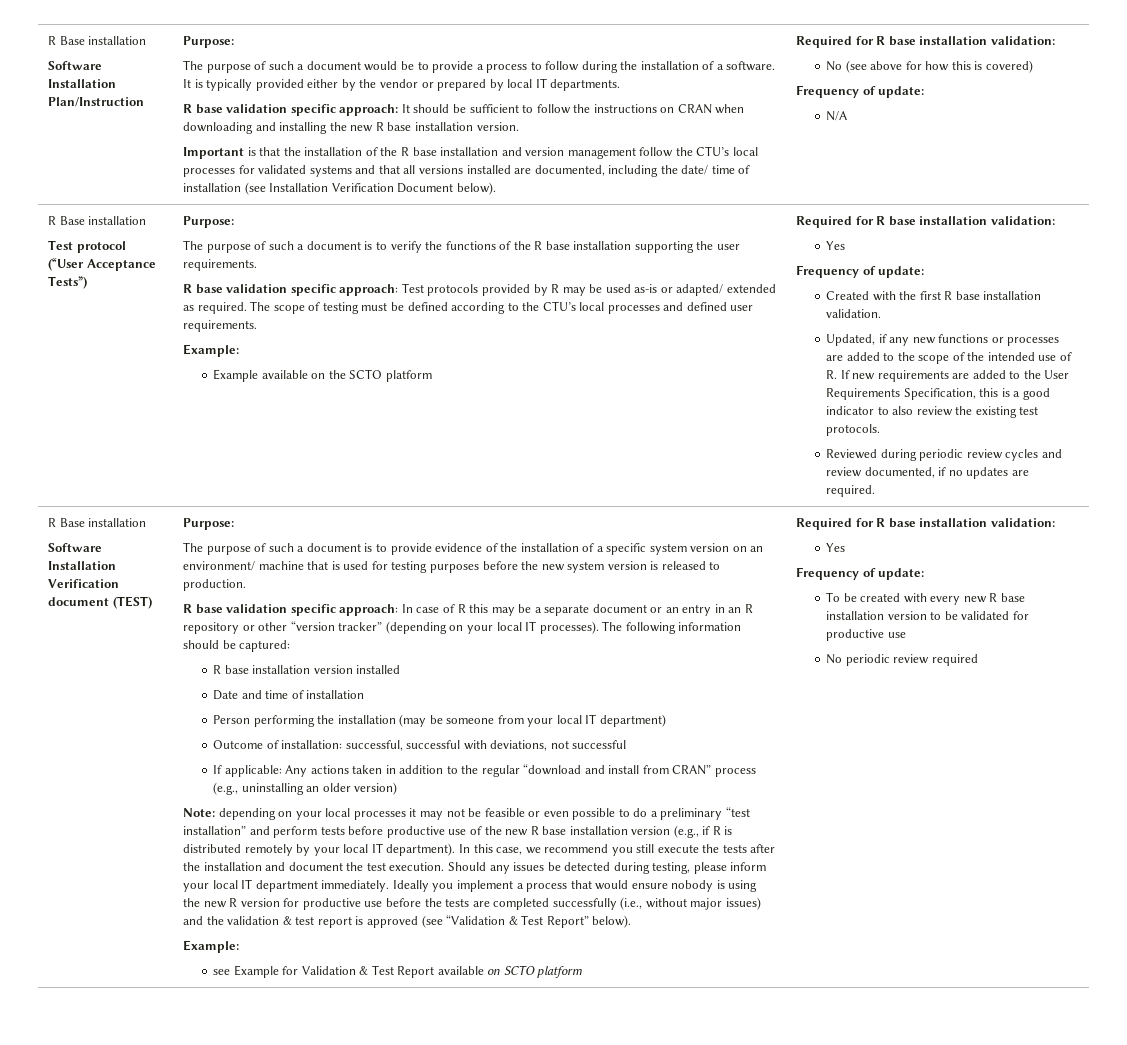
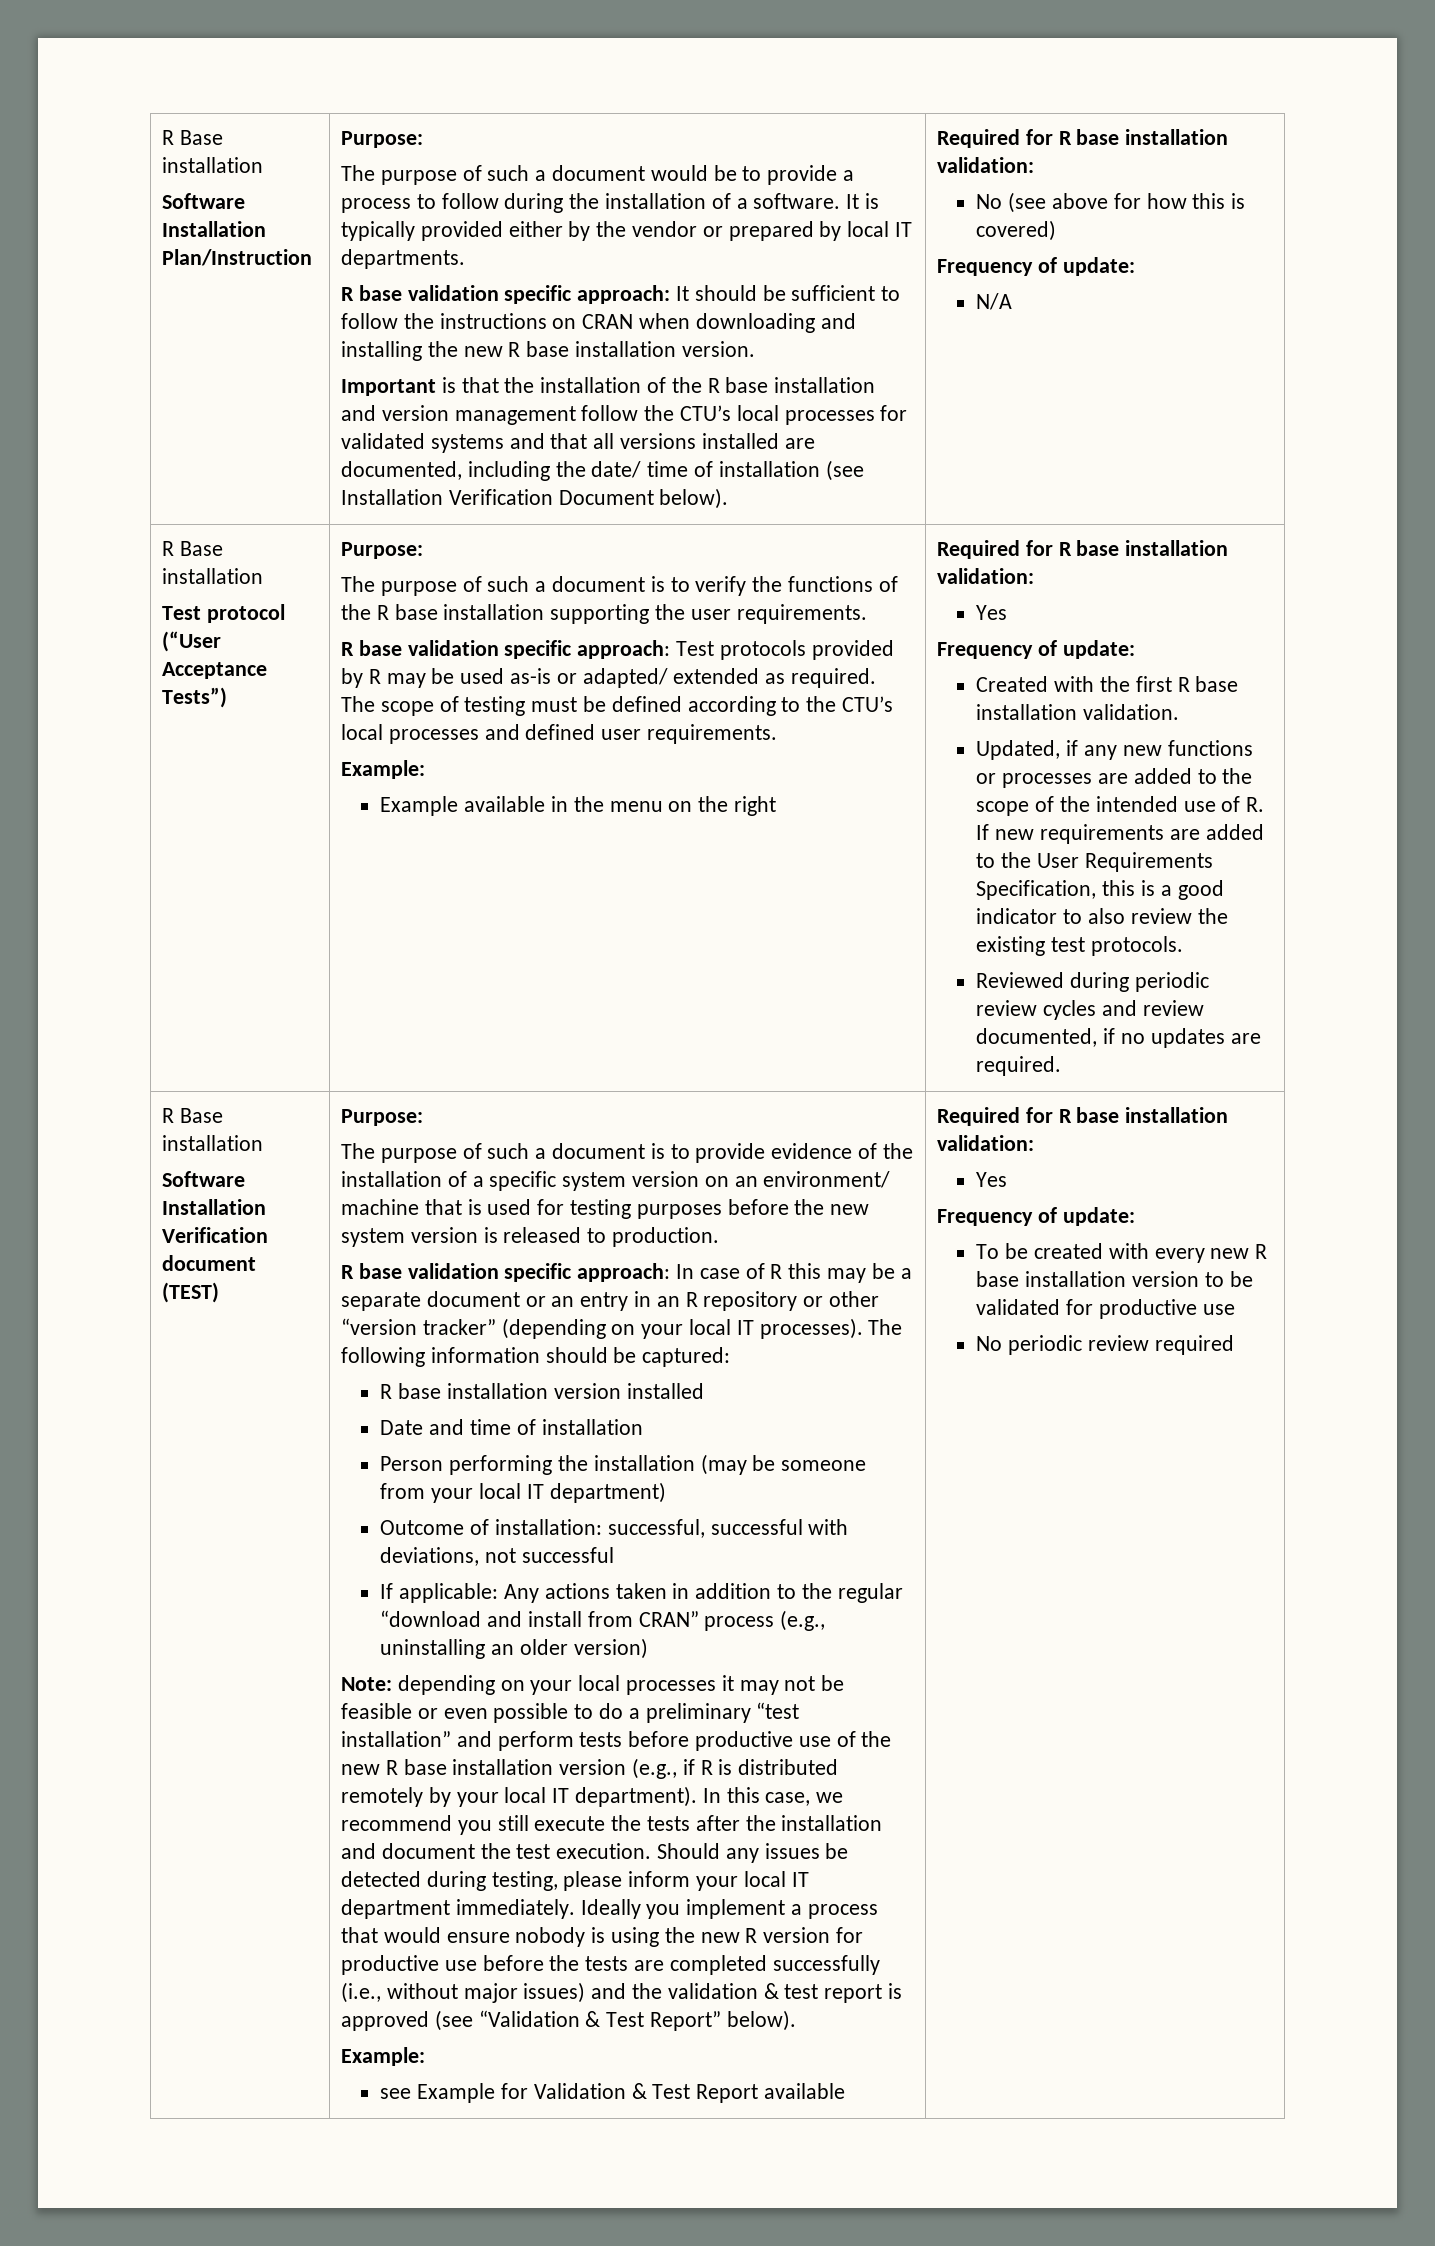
- Example available on the SCTO platform
+ Example available in the menu on the right
- see Example for Validation & Test Report available on SCTO platform
+ see Example for Validation & Test Report available

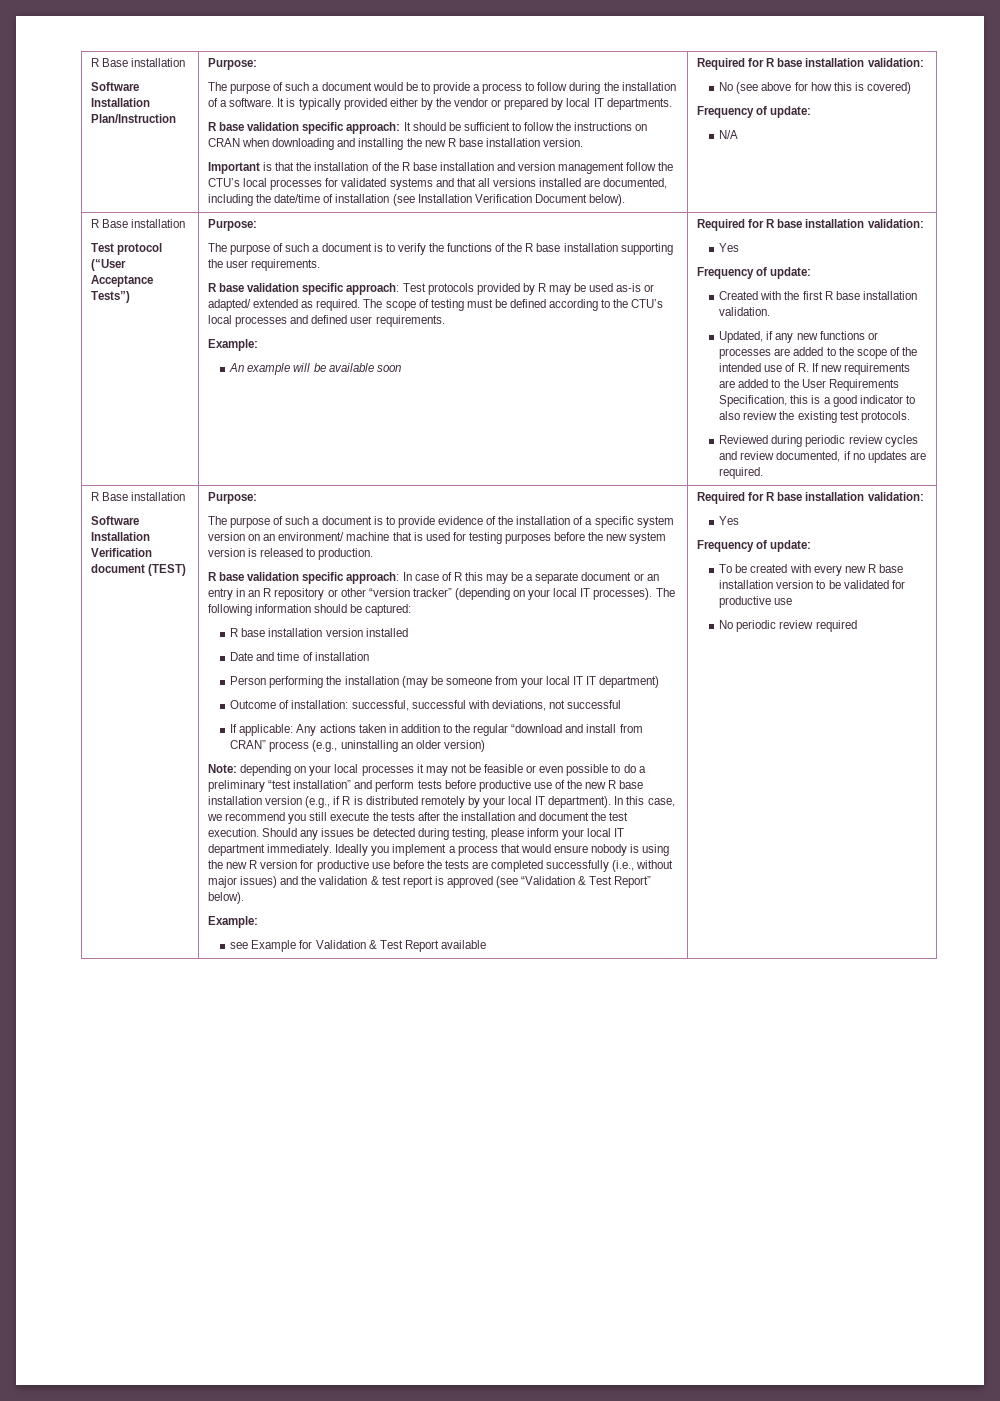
- Important is that the installation of the R base installation and version management follow the CTU’s local processes for validated systems and that all versions installed are documented, including the date/ time of installation (see Installation Verification Document below).
+ Important is that the installation of the R base installation and version management follow the CTU’s local processes for validated systems and that all versions installed are documented, including the date/time of installation (see Installation Verification Document below).
- Example available in the menu on the right
+ An example will be available soon
- Person performing the installation (may be someone from your local IT department)
+ Person performing the installation (may be someone from your local IT IT department)

